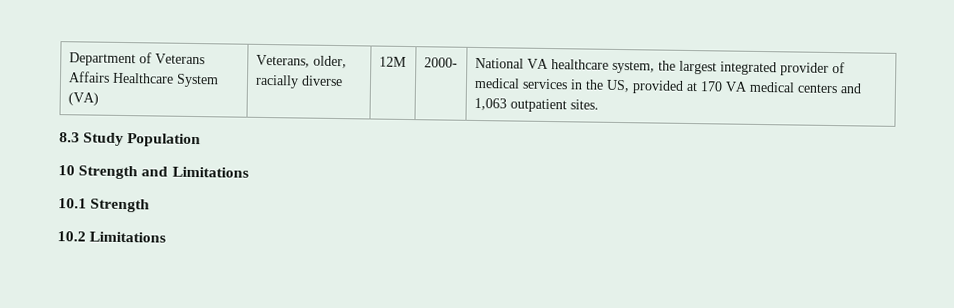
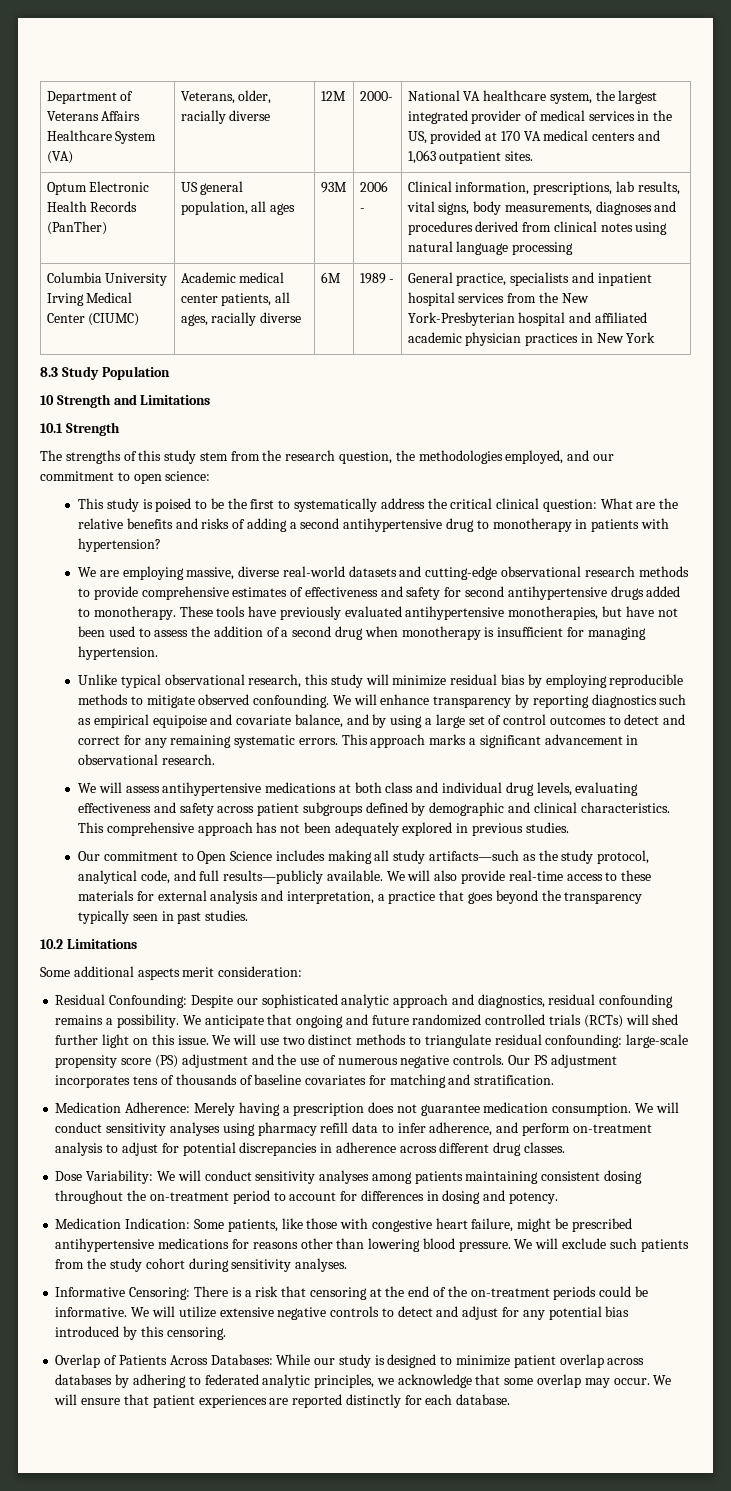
+ Optum Electronic Health Records (PanTher) | US general population, all ages | 93M | 2006 - | Clinical information, prescriptions, lab results, vital signs, body measurements, diagnoses and procedures derived from clinical notes using natural language processing
+ Columbia University Irving Medical Center (CIUMC) | Academic medical center patients, all ages, racially diverse | 6M | 1989 - | General practice, specialists and inpatient hospital services from the New York-Presbyterian hospital and affiliated academic physician practices in New York
+ The strengths of this study stem from the research question, the methodologies employed, and our commitment to open science:
+ This study is poised to be the first to systematically address the critical clinical question: What are the relative benefits and risks of adding a second antihypertensive drug to monotherapy in patients with hypertension?
+ We are employing massive, diverse real-world datasets and cutting-edge observational research methods to provide comprehensive estimates of effectiveness and safety for second antihypertensive drugs added to monotherapy. These tools have previously evaluated antihypertensive monotherapies, but have not been used to assess the addition of a second drug when monotherapy is insufficient for managing hypertension.
+ Unlike typical observational research, this study will minimize residual bias by employing reproducible methods to mitigate observed confounding. We will enhance transparency by reporting diagnostics such as empirical equipoise and covariate balance, and by using a large set of control outcomes to detect and correct for any remaining systematic errors. This approach marks a significant advancement in observational research.
+ We will assess antihypertensive medications at both class and individual drug levels, evaluating effectiveness and safety across patient subgroups defined by demographic and clinical characteristics. This comprehensive approach has not been adequately explored in previous studies.
+ Our commitment to Open Science includes making all study artifacts—such as the study protocol, analytical code, and full results—publicly available. We will also provide real-time access to these materials for external analysis and interpretation, a practice that goes beyond the transparency typically seen in past studies.
  10.2 Limitations
+ Some additional aspects merit consideration:
+ Residual Confounding: Despite our sophisticated analytic approach and diagnostics, residual confounding remains a possibility. We anticipate that ongoing and future randomized controlled trials (RCTs) will shed further light on this issue. We will use two distinct methods to triangulate residual confounding: large-scale propensity score (PS) adjustment and the use of numerous negative controls. Our PS adjustment incorporates tens of thousands of baseline covariates for matching and stratification.
+ Medication Adherence: Merely having a prescription does not guarantee medication consumption. We will conduct sensitivity analyses using pharmacy refill data to infer adherence, and perform on-treatment analysis to adjust for potential discrepancies in adherence across different drug classes.
+ Dose Variability: We will conduct sensitivity analyses among patients maintaining consistent dosing throughout the on-treatment period to account for differences in dosing and potency.
+ Medication Indication: Some patients, like those with congestive heart failure, might be prescribed antihypertensive medications for reasons other than lowering blood pressure. We will exclude such patients from the study cohort during sensitivity analyses.
+ Informative Censoring: There is a risk that censoring at the end of the on-treatment periods could be informative. We will utilize extensive negative controls to detect and adjust for any potential bias introduced by this censoring.
+ Overlap of Patients Across Databases: While our study is designed to minimize patient overlap across databases by adhering to federated analytic principles, we acknowledge that some overlap may occur. We will ensure that patient experiences are reported distinctly for each database.

